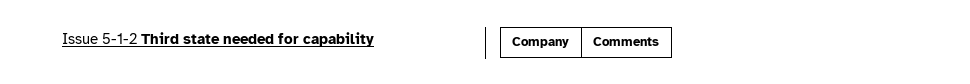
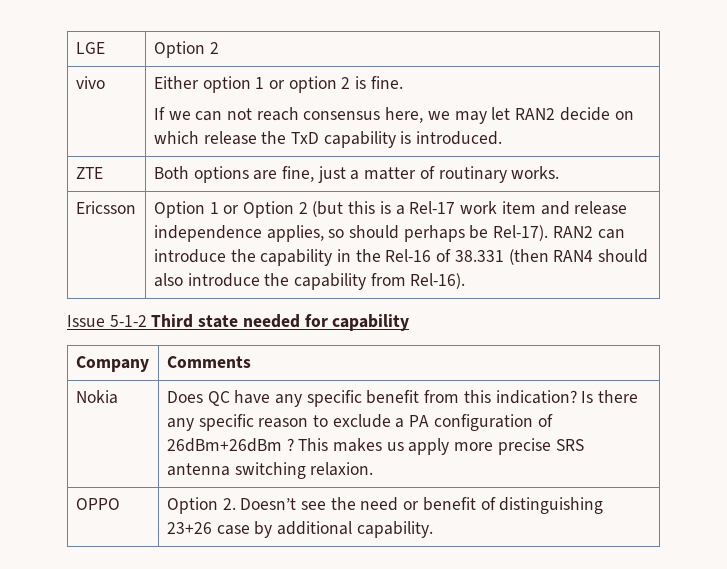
+ LGE | Option 2
+ vivo | Either option 1 or option 2 is fine.
+ If we can not reach consensus here, we may let RAN2 decide on which release the TxD capability is introduced.
+ ZTE | Both options are fine, just a matter of routinary works.
+ Ericsson | Option 1 or Option 2 (but this is a Rel-17 work item and release independence applies, so should perhaps be Rel-17). RAN2 can introduce the capability in the Rel-16 of 38.331 (then RAN4 should also introduce the capability from Rel-16).
+ Nokia | Does QC have any specific benefit from this indication? Is there any specific reason to exclude a PA configuration of 26dBm+26dBm ? This makes us apply more precise SRS antenna switching relaxion.
+ OPPO | Option 2. Doesn’t see the need or benefit of distinguishing 23+26 case by additional capability.

